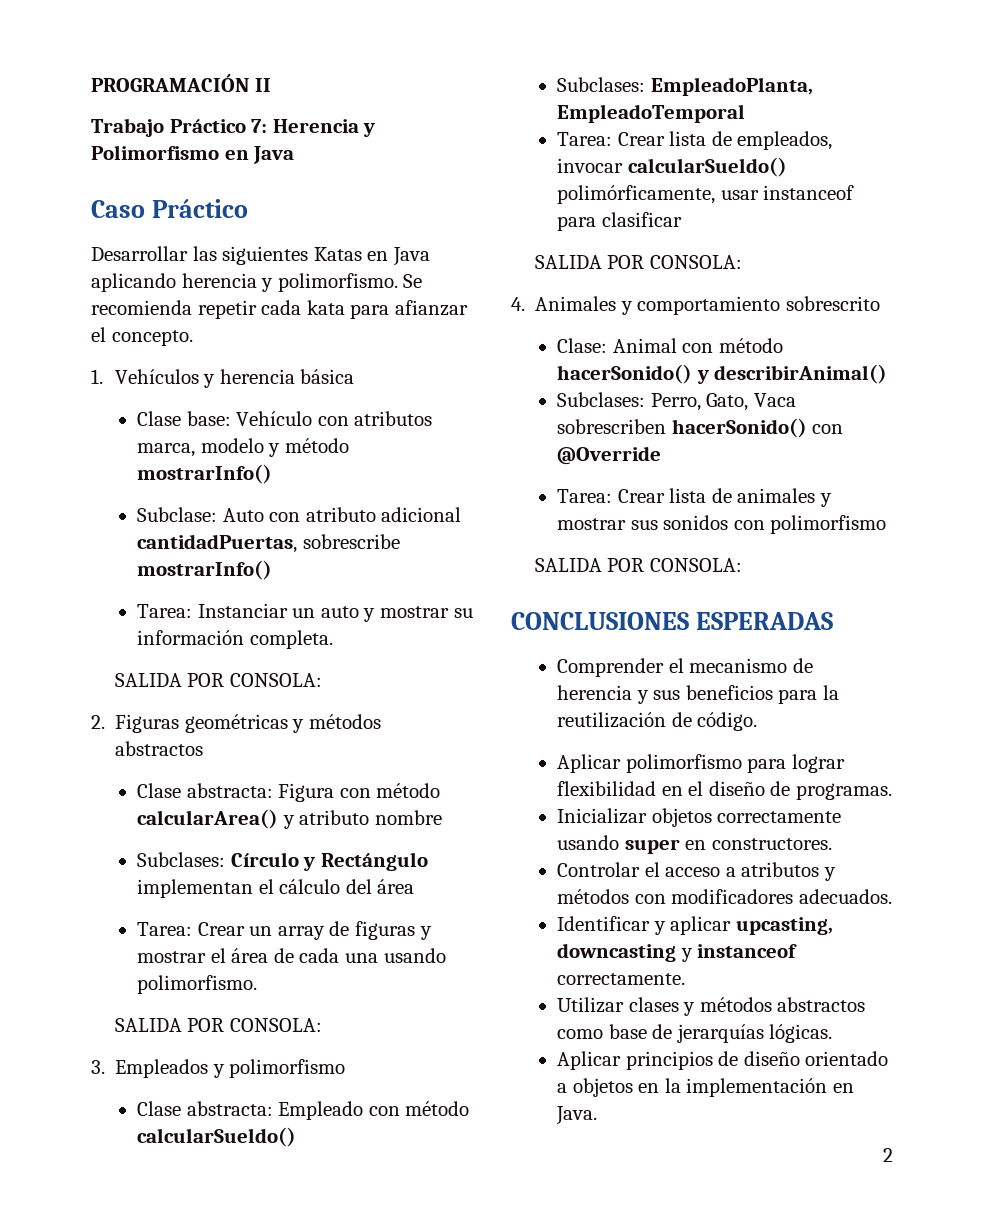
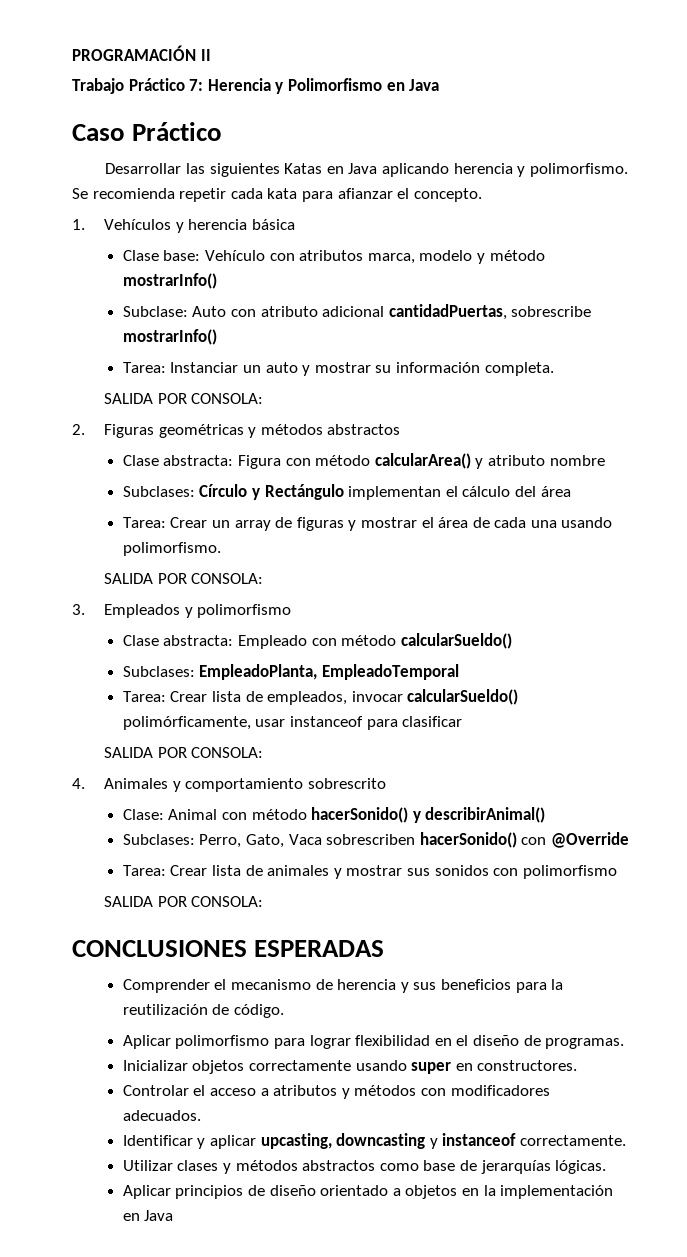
- Aplicar principios de diseño orientado a objetos en la implementación en Java.
- 2
+ Aplicar principios de diseño orientado a objetos en la implementación en Java

